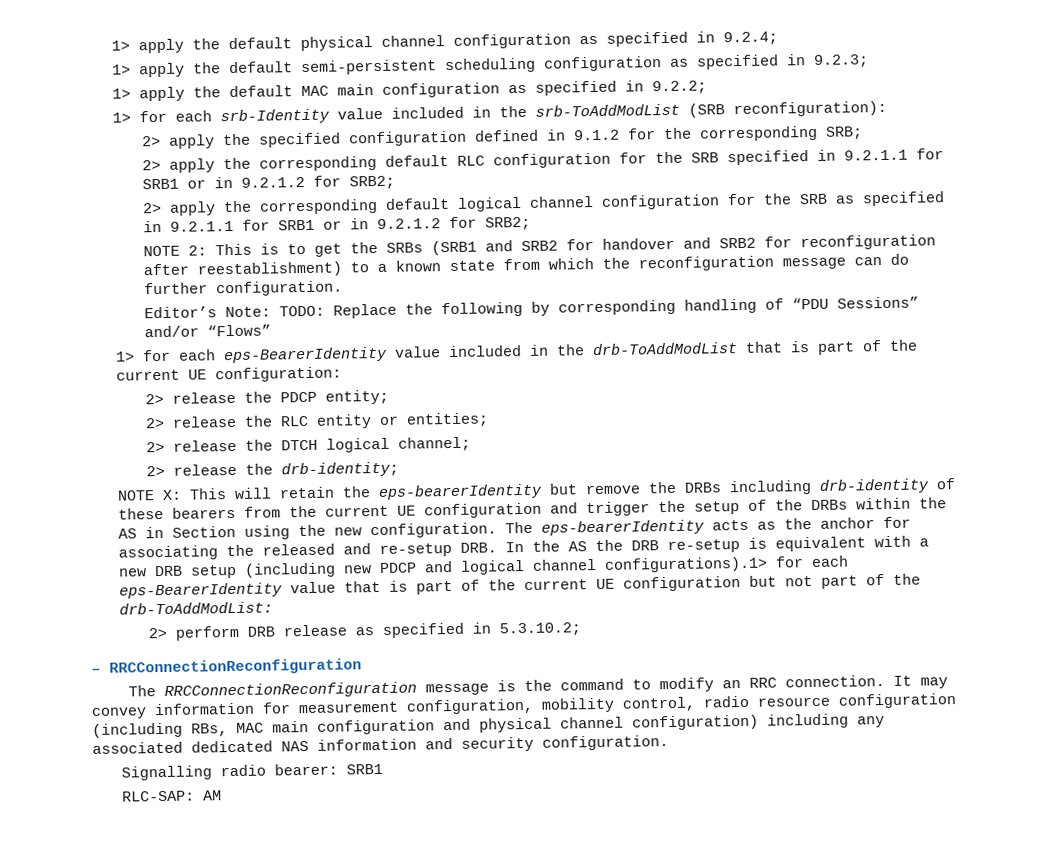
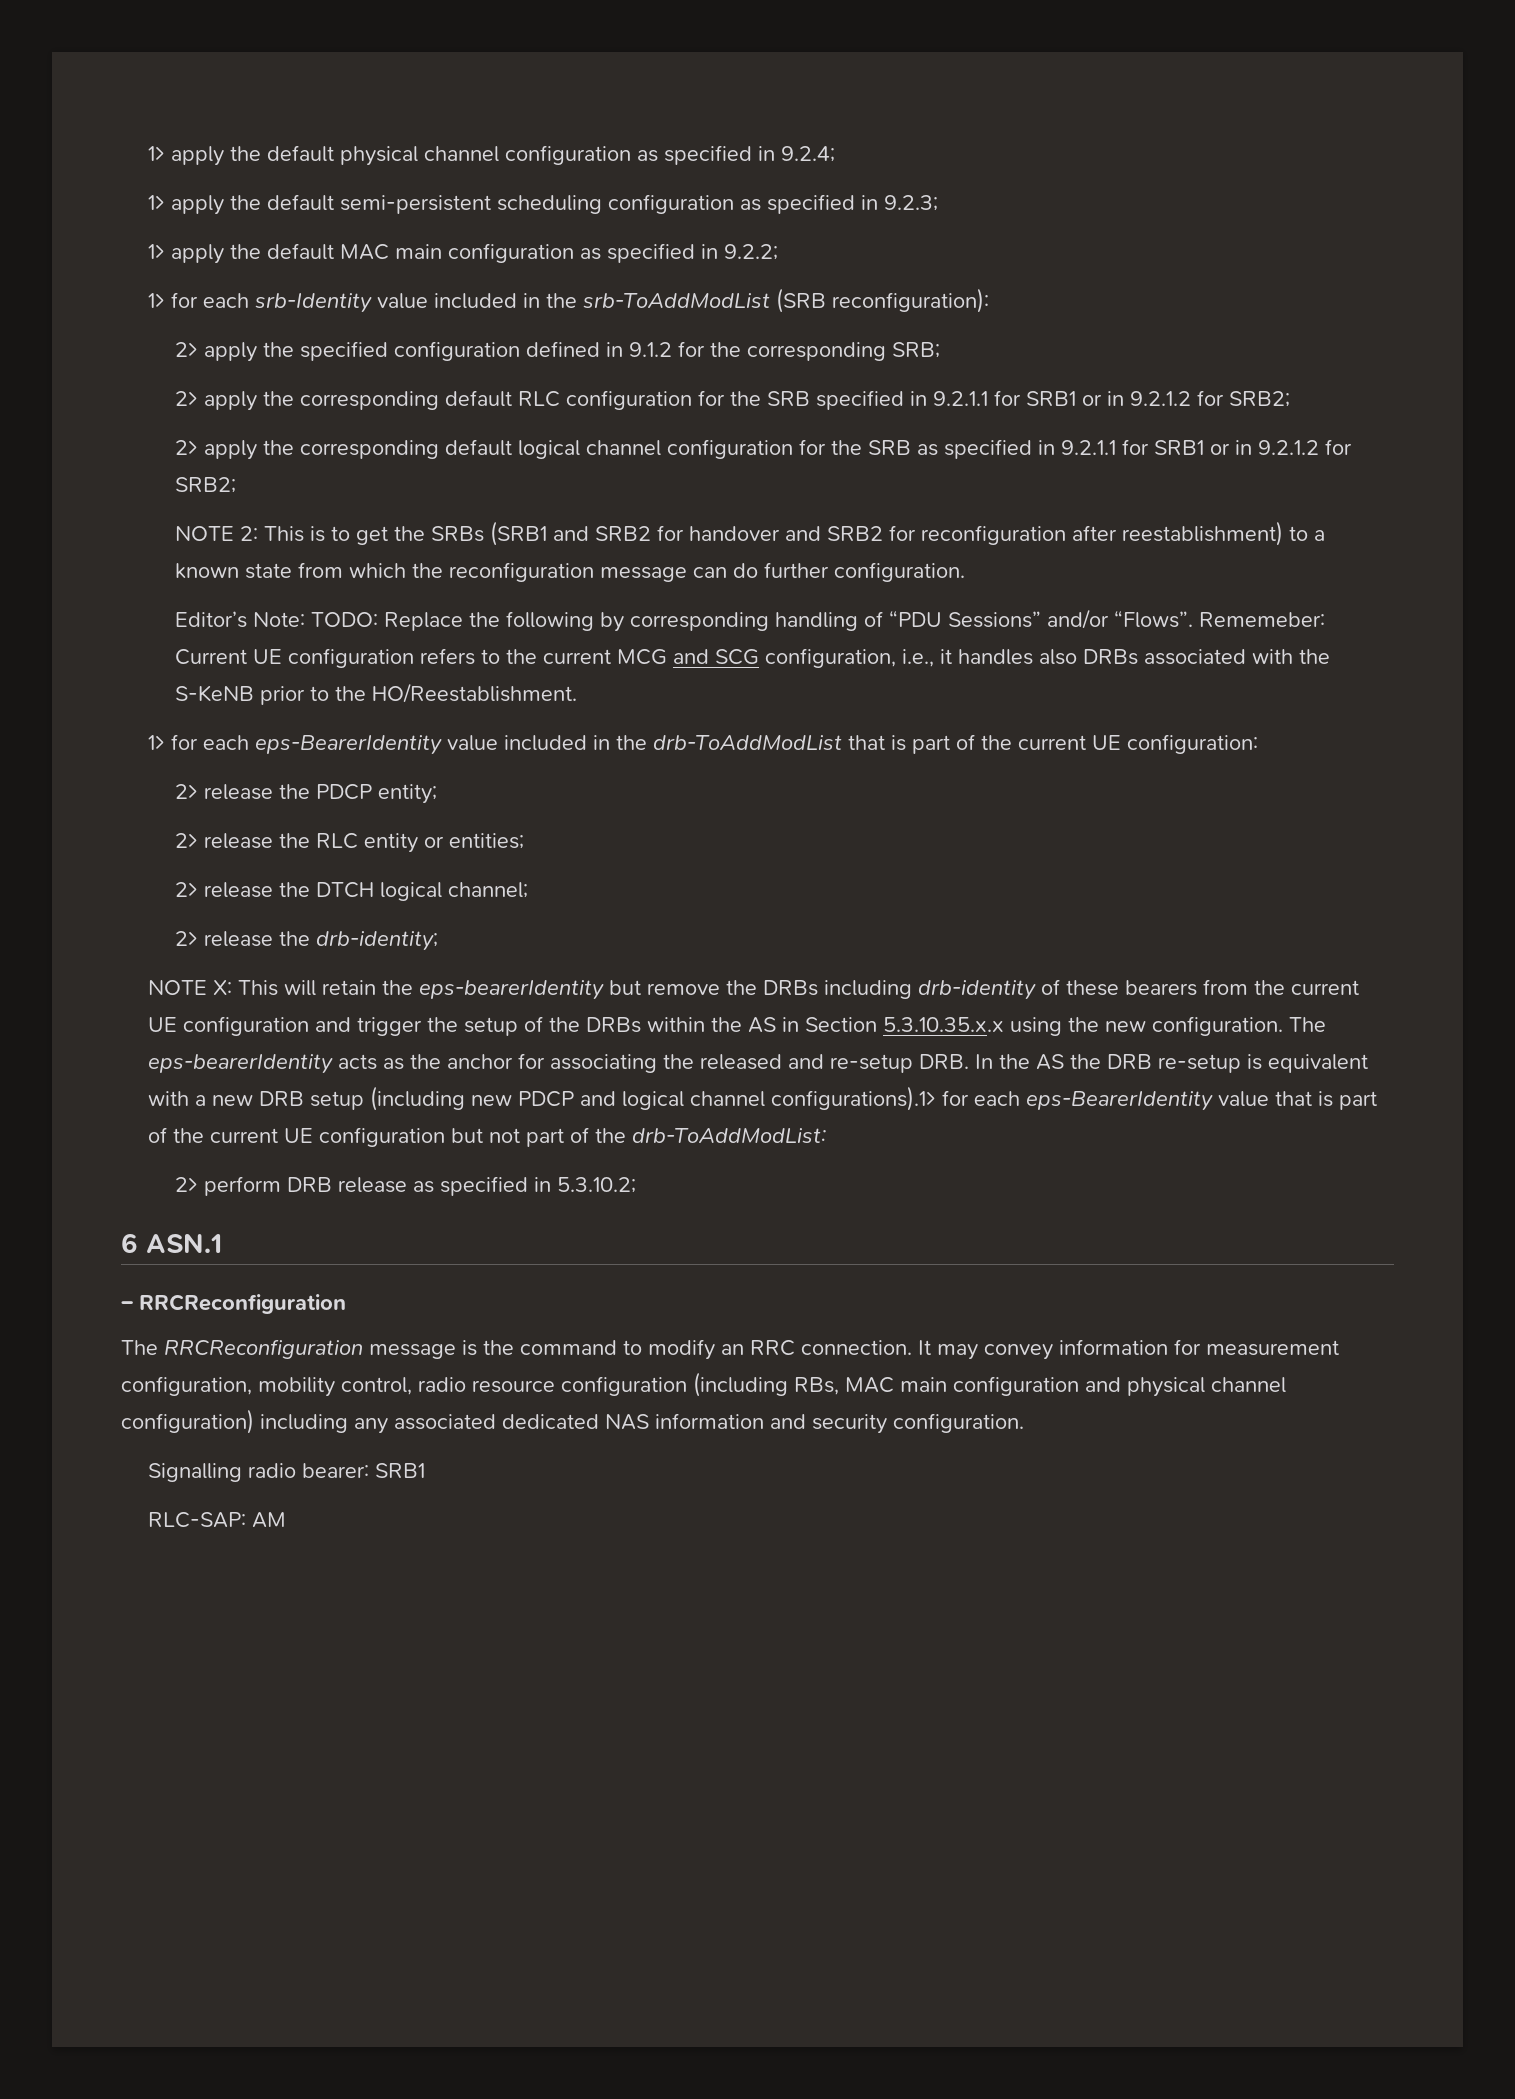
- Editor’s Note: TODO: Replace the following by corresponding handling of “PDU Sessions” and/or “Flows”
+ Editor’s Note: TODO: Replace the following by corresponding handling of “PDU Sessions” and/or “Flows”. Rememeber: Current UE configuration refers to the current MCG and SCG configuration, i.e., it handles also DRBs associated with the S-KeNB prior to the HO/Reestablishment.
- NOTE X: This will retain the eps-bearerIdentity but remove the DRBs including drb-identity of these bearers from the current UE configuration and trigger the setup of the DRBs within the AS in Section using the new configuration.
+ NOTE X: This will retain the eps-bearerIdentity but remove the DRBs including drb-identity of these bearers from the current UE configuration and trigger the setup of the DRBs within the AS in Section 5.3.10.35.x.x using the new configuration.
+ 6 ASN.1
- – RRCConnectionReconfiguration
- The RRCConnectionReconfiguration message is the command to modify an RRC connection.
+ – RRCReconfiguration
+ The RRCReconfiguration message is the command to modify an RRC connection.

